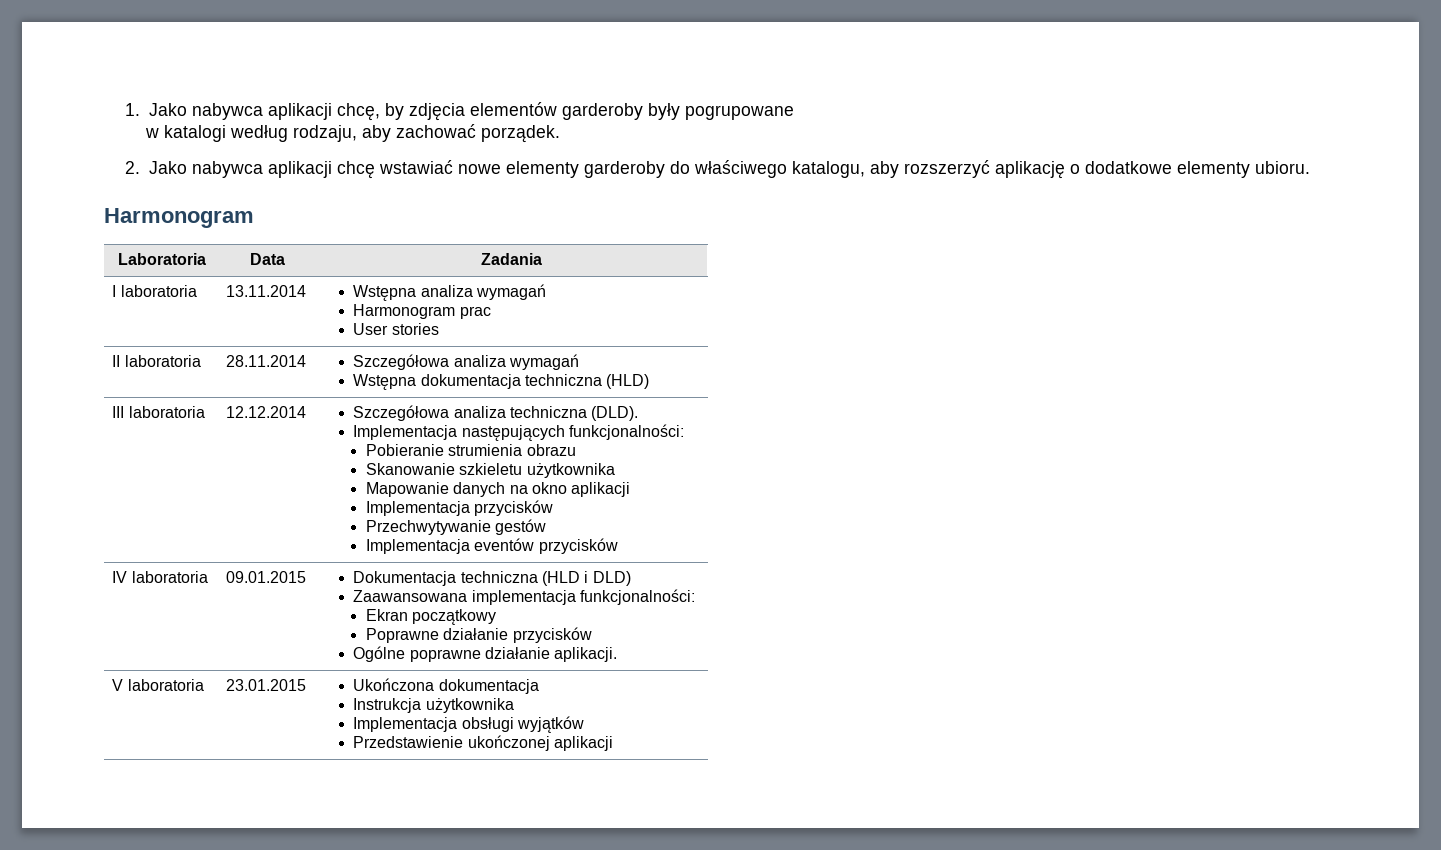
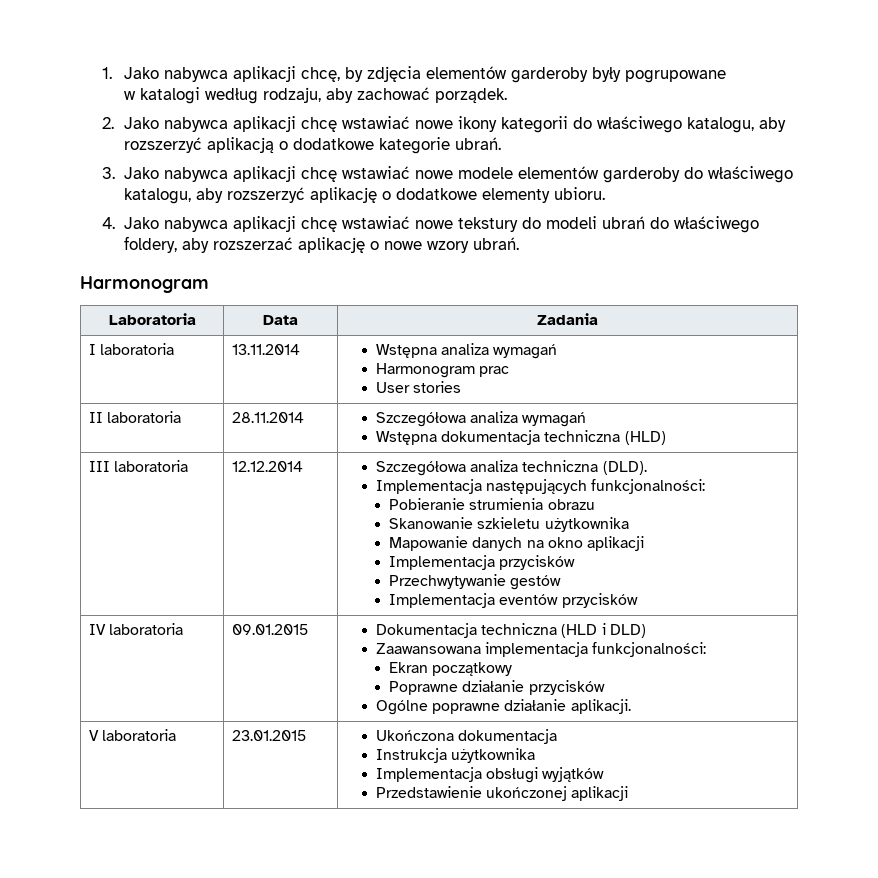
- 2. Jako nabywca aplikacji chcę wstawiać nowe elementy garderoby do właściwego katalogu, aby rozszerzyć aplikację o dodatkowe elementy ubioru.
+ 2. Jako nabywca aplikacji chcę wstawiać nowe ikony kategorii do właściwego katalogu, aby rozszerzyć aplikacją o dodatkowe kategorie ubrań.
+ 3. Jako nabywca aplikacji chcę wstawiać nowe modele elementów garderoby do właściwego katalogu, aby rozszerzyć aplikację o dodatkowe elementy ubioru.
+ 4. Jako nabywca aplikacji chcę wstawiać nowe tekstury do modeli ubrań do właściwego foldery, aby rozszerzać aplikację o nowe wzory ubrań.

